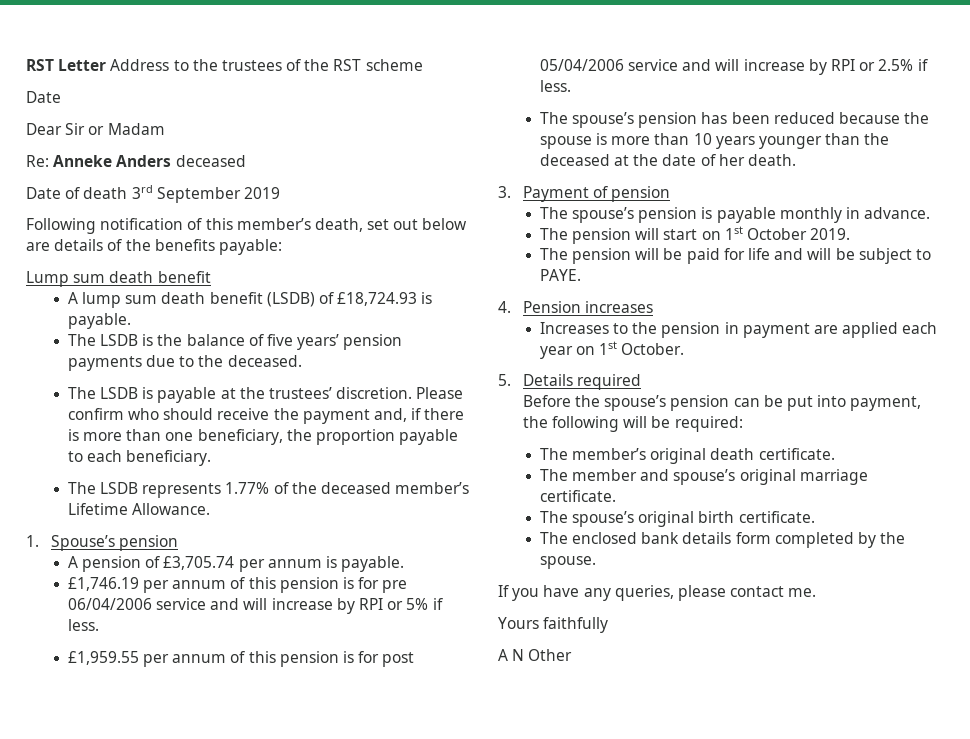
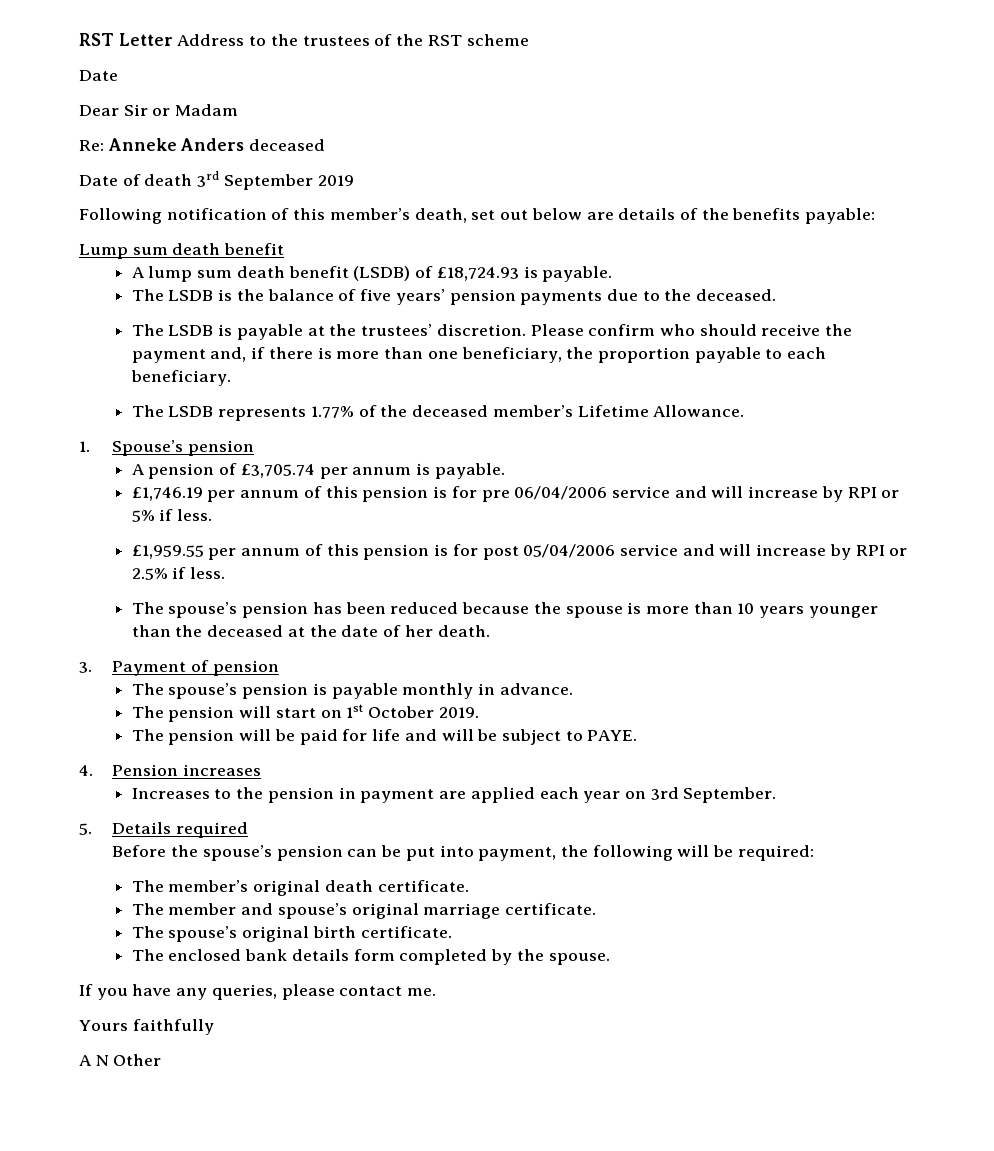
- Increases to the pension in payment are applied each year on 1st October.
+ Increases to the pension in payment are applied each year on 3rd September.

